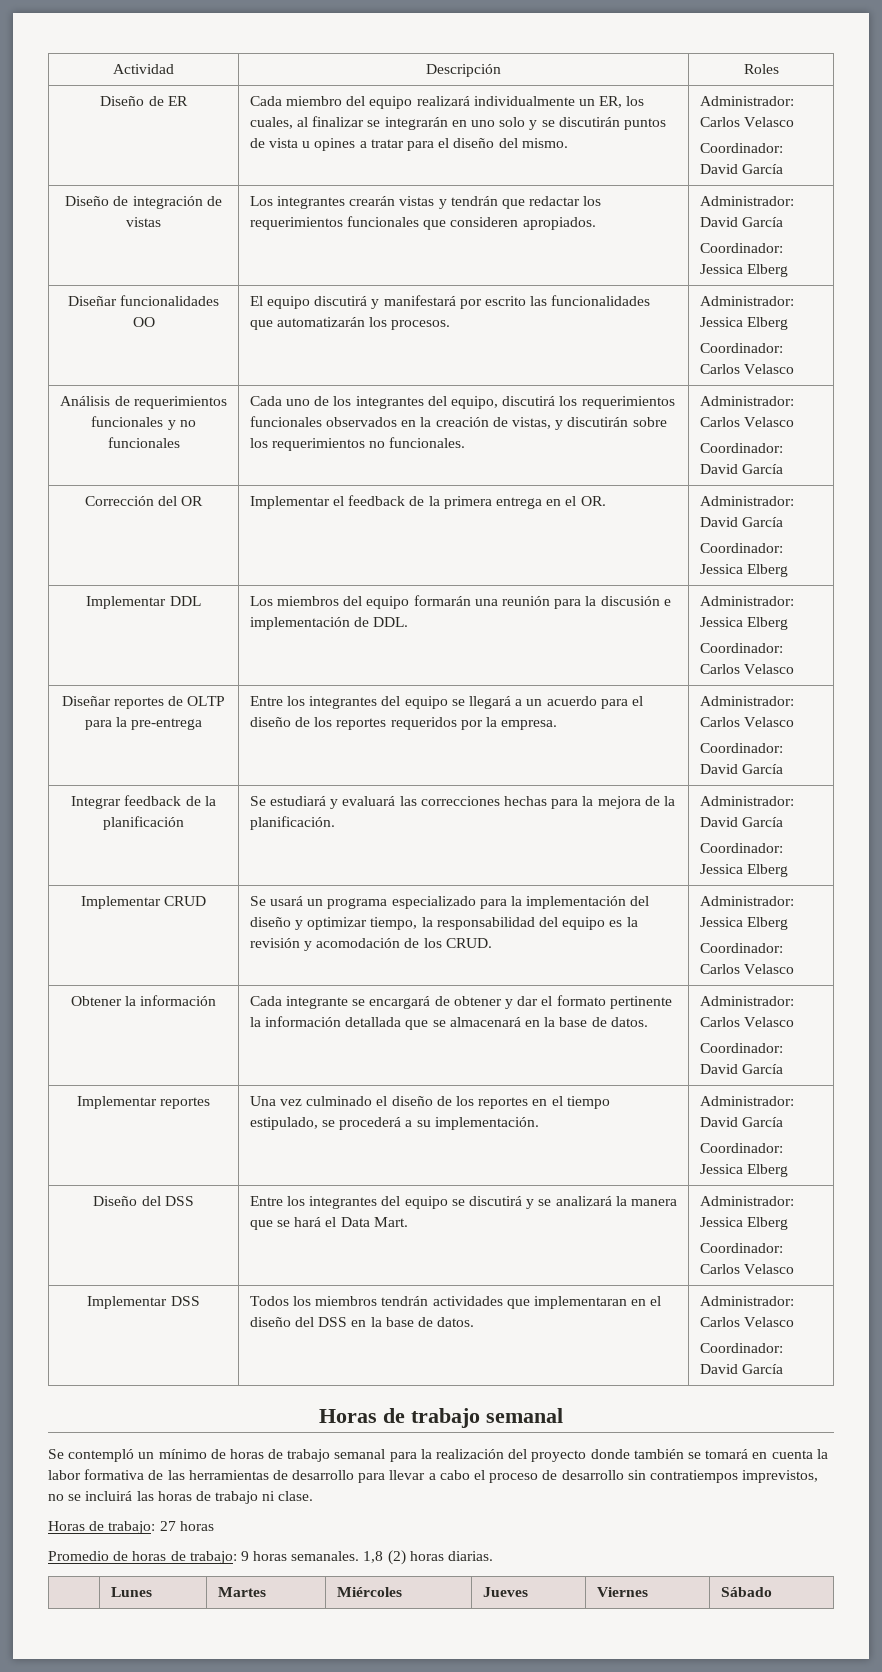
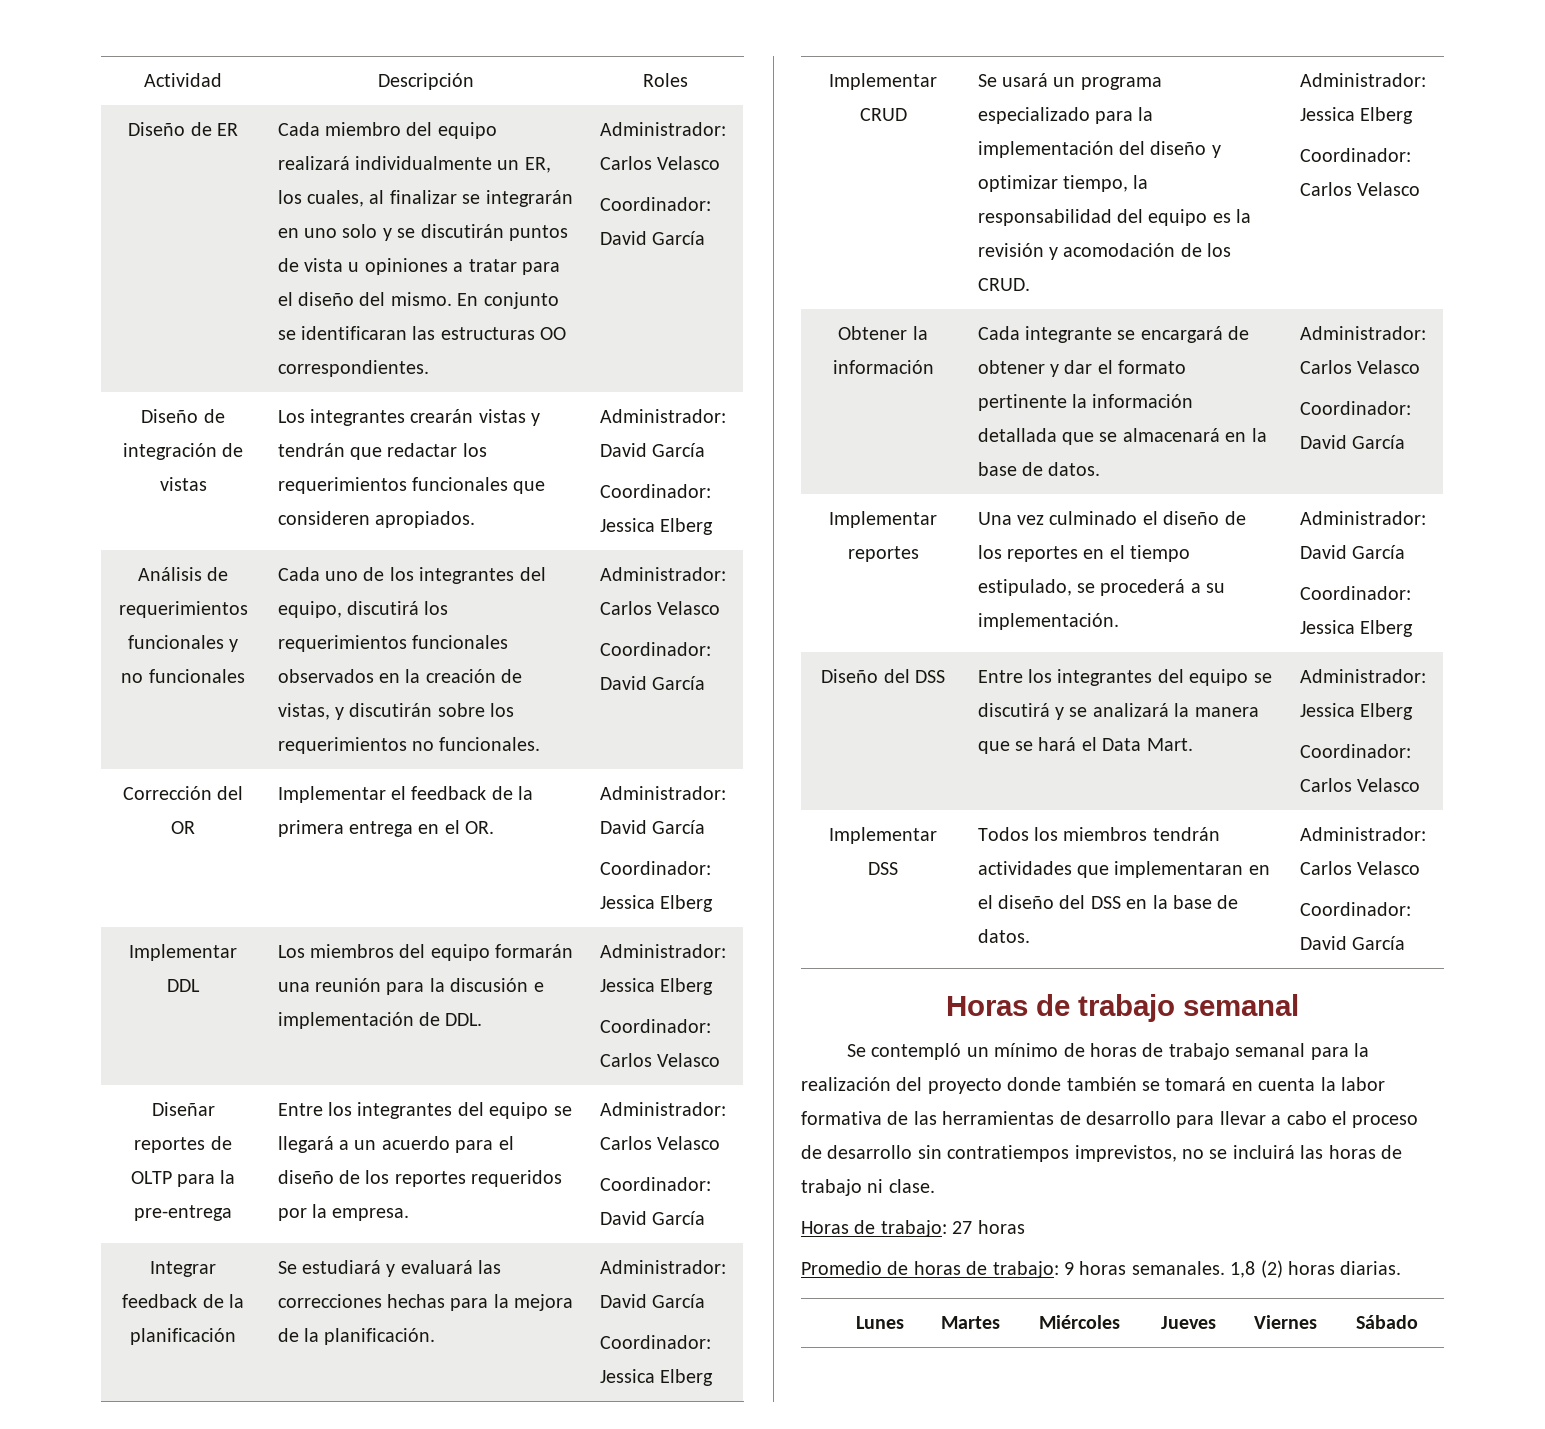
- Cada miembro del equipo realizará individualmente un ER, los cuales, al finalizar se integrarán en uno solo y se discutirán puntos de vista u opines a tratar para el diseño del mismo.
+ Cada miembro del equipo realizará individualmente un ER, los cuales, al finalizar se integrarán en uno solo y se discutirán puntos de vista u opiniones a tratar para el diseño del mismo. En conjunto se identificaran las estructuras OO correspondientes.
- Diseñar funcionalidades OO | El equipo discutirá y manifestará por escrito las funcionalidades que automatizarán los procesos. | Administrador: Jessica Elberg
- Coordinador: Carlos Velasco

